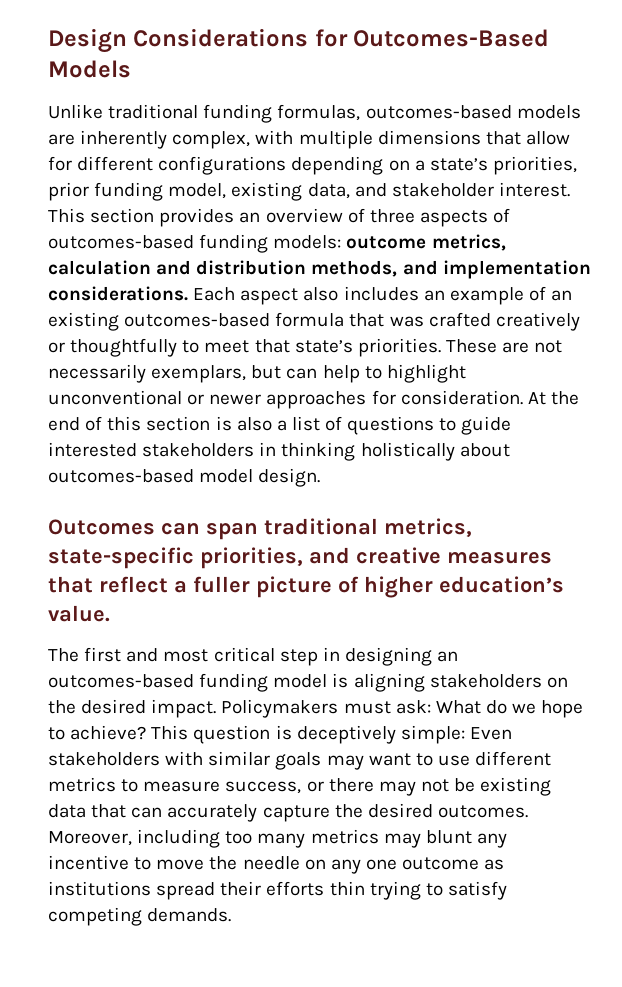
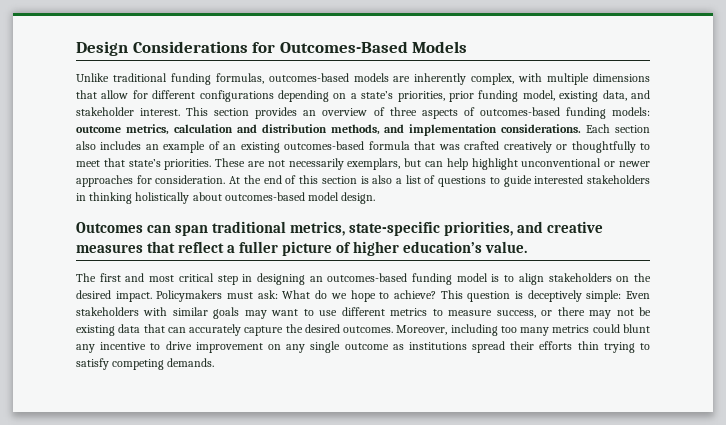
- Each aspect also includes an example of an existing outcomes-based formula that was crafted creatively or thoughtfully to meet that state’s priorities.
+ Each section also includes an example of an existing outcomes-based formula that was crafted creatively or thoughtfully to meet that state’s priorities.
- These are not necessarily exemplars, but can help to highlight unconventional or newer approaches for consideration.
+ These are not necessarily exemplars, but can help highlight unconventional or newer approaches for consideration.
- The first and most critical step in designing an outcomes-based funding model is aligning stakeholders on the desired impact.
+ The first and most critical step in designing an outcomes-based funding model is to align stakeholders on the desired impact.
- Moreover, including too many metrics may blunt any incentive to move the needle on any one outcome as institutions spread their efforts thin trying to satisfy competing demands.
+ Moreover, including too many metrics could blunt any incentive to drive improvement on any single outcome as institutions spread their efforts thin trying to satisfy competing demands.

